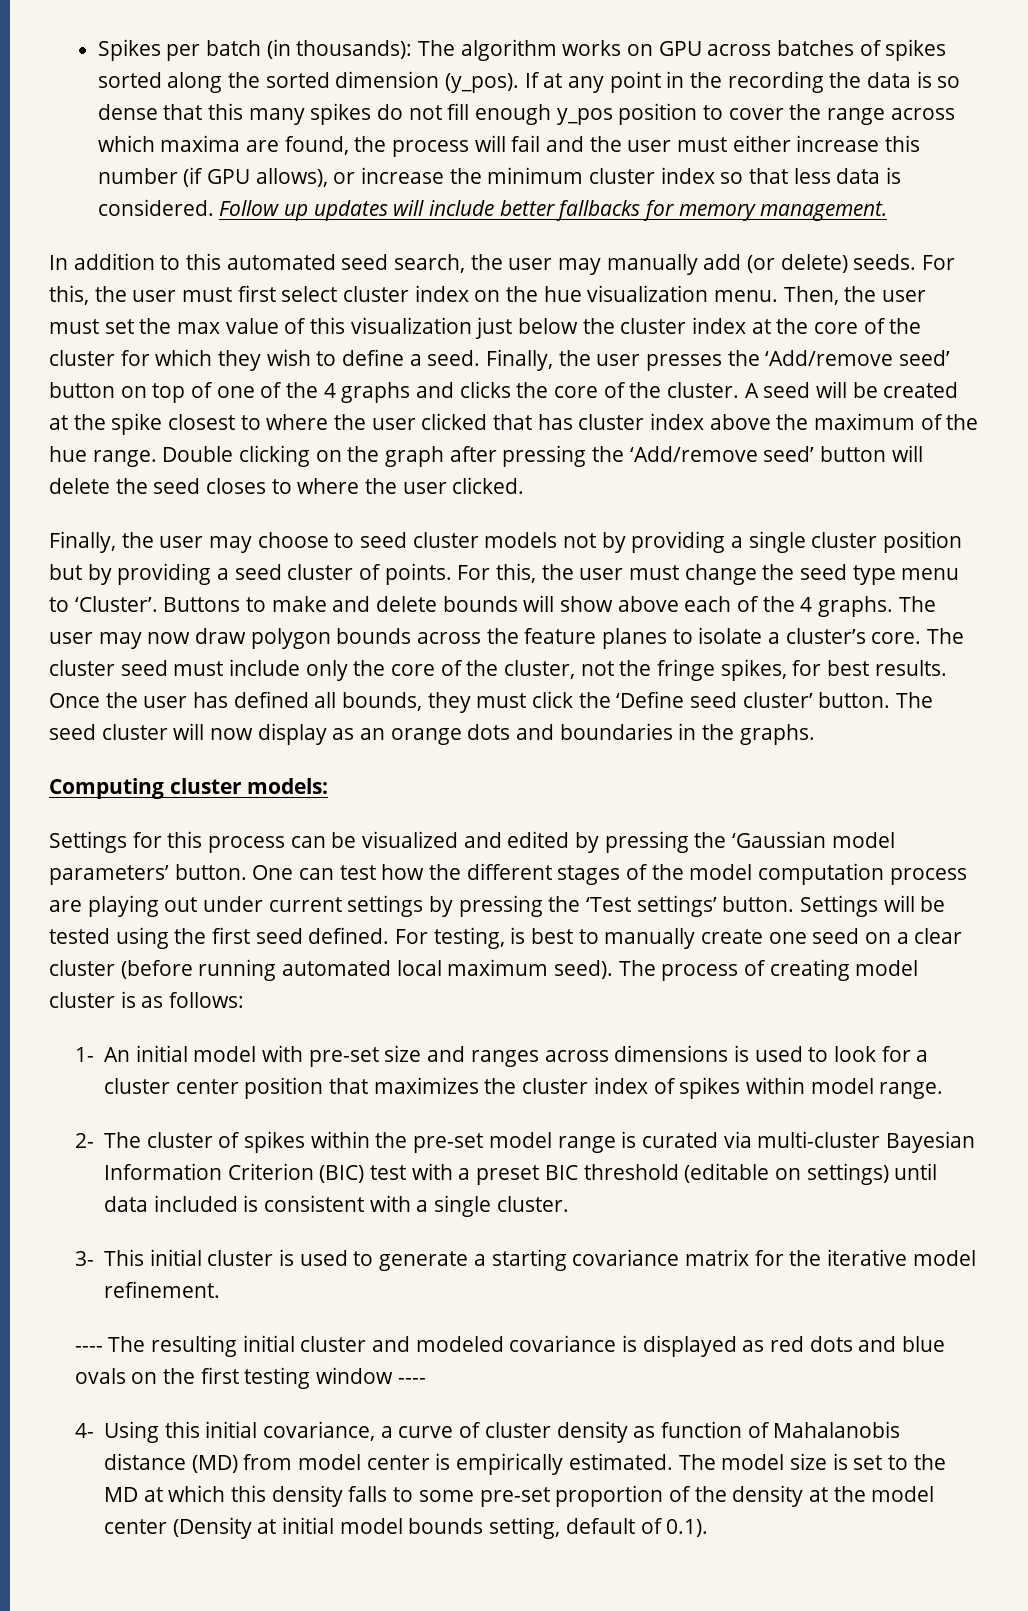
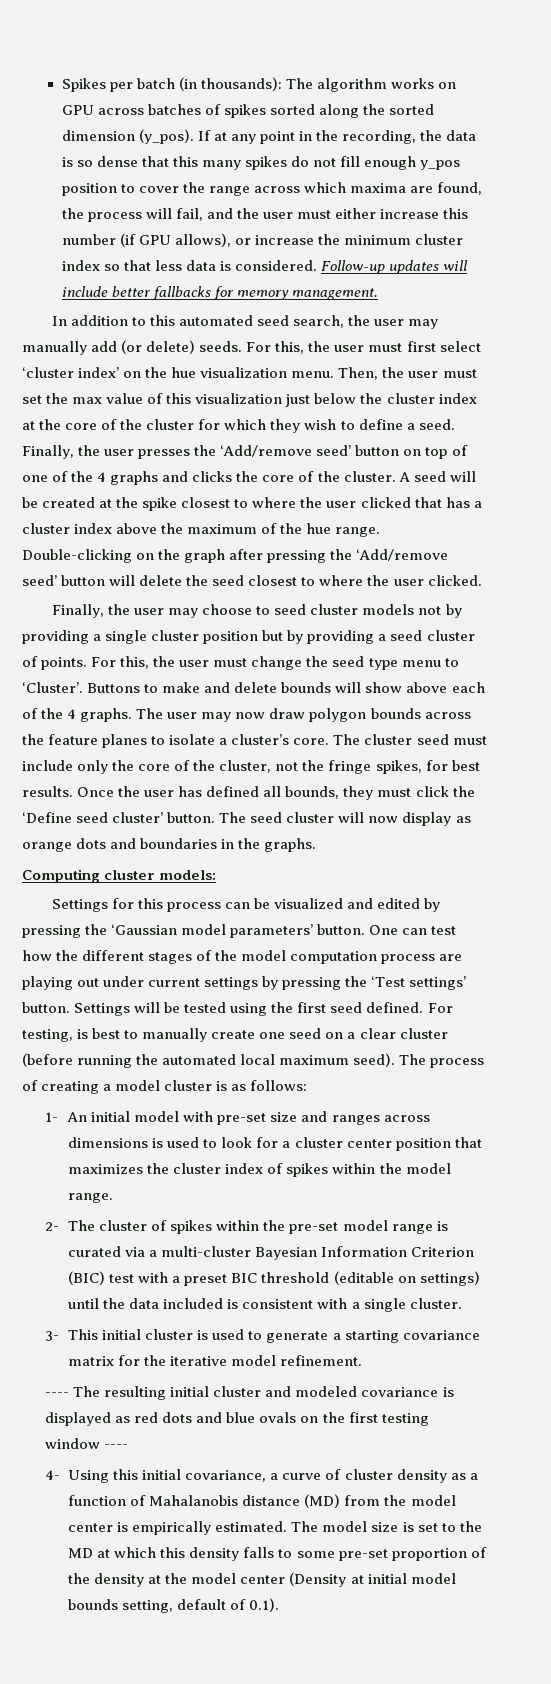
- If at any point in the recording the data is so dense that this many spikes do not fill enough y_pos position to cover the range across which maxima are found, the process will fail and the user must either increase this number (if GPU allows), or increase the minimum cluster index so that less data is considered.
+ If at any point in the recording, the data is so dense that this many spikes do not fill enough y_pos position to cover the range across which maxima are found, the process will fail, and the user must either increase this number (if GPU allows), or increase the minimum cluster index so that less data is considered.
- Follow up updates will include better fallbacks for memory management.
+ Follow-up updates will include better fallbacks for memory management.
- For this, the user must first select cluster index on the hue visualization menu.
+ For this, the user must first select ‘cluster index’ on the hue visualization menu.
- A seed will be created at the spike closest to where the user clicked that has cluster index above the maximum of the hue range.
+ A seed will be created at the spike closest to where the user clicked that has a cluster index above the maximum of the hue range.
- Double clicking on the graph after pressing the ‘Add/remove seed’ button will delete the seed closes to where the user clicked.
+ Double-clicking on the graph after pressing the ‘Add/remove seed’ button will delete the seed closest to where the user clicked.
- The seed cluster will now display as an orange dots and boundaries in the graphs.
+ The seed cluster will now display as orange dots and boundaries in the graphs.
- For testing, is best to manually create one seed on a clear cluster (before running automated local maximum seed).
+ For testing, is best to manually create one seed on a clear cluster (before running the automated local maximum seed).
- The process of creating model cluster is as follows:
+ The process of creating a model cluster is as follows:
- 1- An initial model with pre-set size and ranges across dimensions is used to look for a cluster center position that maximizes the cluster index of spikes within model range.
+ 1- An initial model with pre-set size and ranges across dimensions is used to look for a cluster center position that maximizes the cluster index of spikes within the model range.
- 2- The cluster of spikes within the pre-set model range is curated via multi-cluster Bayesian Information Criterion (BIC) test with a preset BIC threshold (editable on settings) until data included is consistent with a single cluster.
+ 2- The cluster of spikes within the pre-set model range is curated via a multi-cluster Bayesian Information Criterion (BIC) test with a preset BIC threshold (editable on settings) until the data included is consistent with a single cluster.
- 4- Using this initial covariance, a curve of cluster density as function of Mahalanobis distance (MD) from model center is empirically estimated.
+ 4- Using this initial covariance, a curve of cluster density as a function of Mahalanobis distance (MD) from the model center is empirically estimated.

